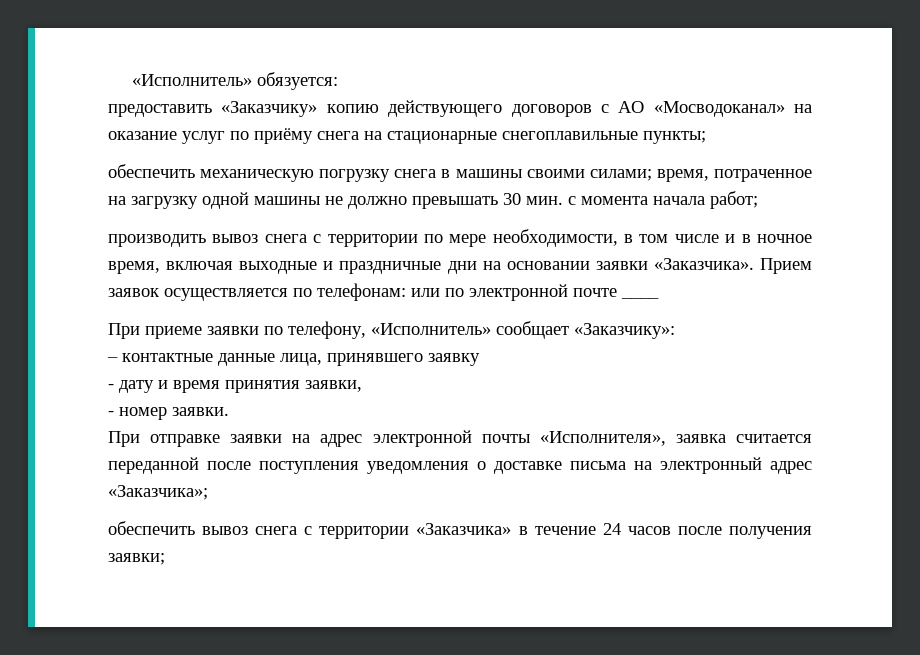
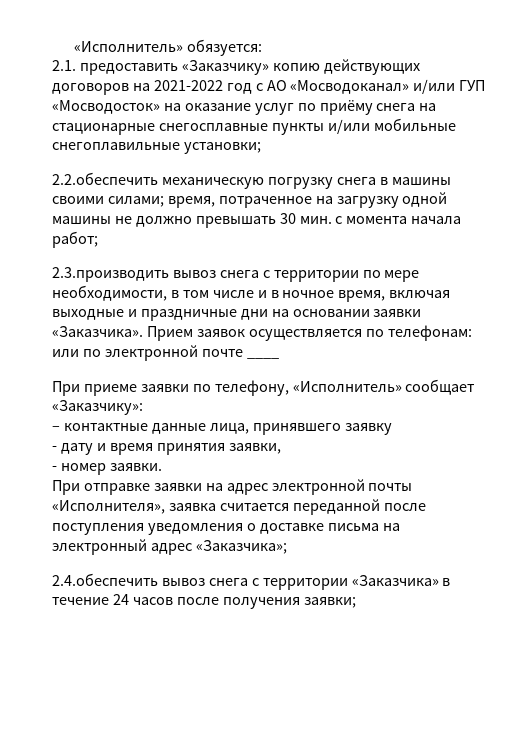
- предоставить «Заказчику» копию действующего договоров с АО «Мосводоканал» на оказание услуг по приёму снега на стационарные снегоплавильные пункты;
- обеспечить механическую погрузку снега в машины своими силами; время, потраченное на загрузку одной машины не должно превышать 30 мин. с момента начала работ;
+ 2.1. предоставить «Заказчику» копию действующих договоров на 2021-2022 год с АО «Мосводоканал» и/или ГУП «Мосводосток» на оказание услуг по приёму снега на стационарные снегосплавные пункты и/или мобильные снегоплавильные установки;
+ 2.2.обеспечить механическую погрузку снега в машины своими силами; время, потраченное на загрузку одной машины не должно превышать 30 мин. с момента начала работ;
- производить вывоз снега с территории по мере необходимости, в том числе и в ночное время, включая выходные и праздничные дни на основании заявки «Заказчика».
+ 2.3.производить вывоз снега с территории по мере необходимости, в том числе и в ночное время, включая выходные и праздничные дни на основании заявки «Заказчика».
- обеспечить вывоз снега с территории «Заказчика» в течение 24 часов после получения заявки;
+ 2.4.обеспечить вывоз снега с территории «Заказчика» в течение 24 часов после получения заявки;

